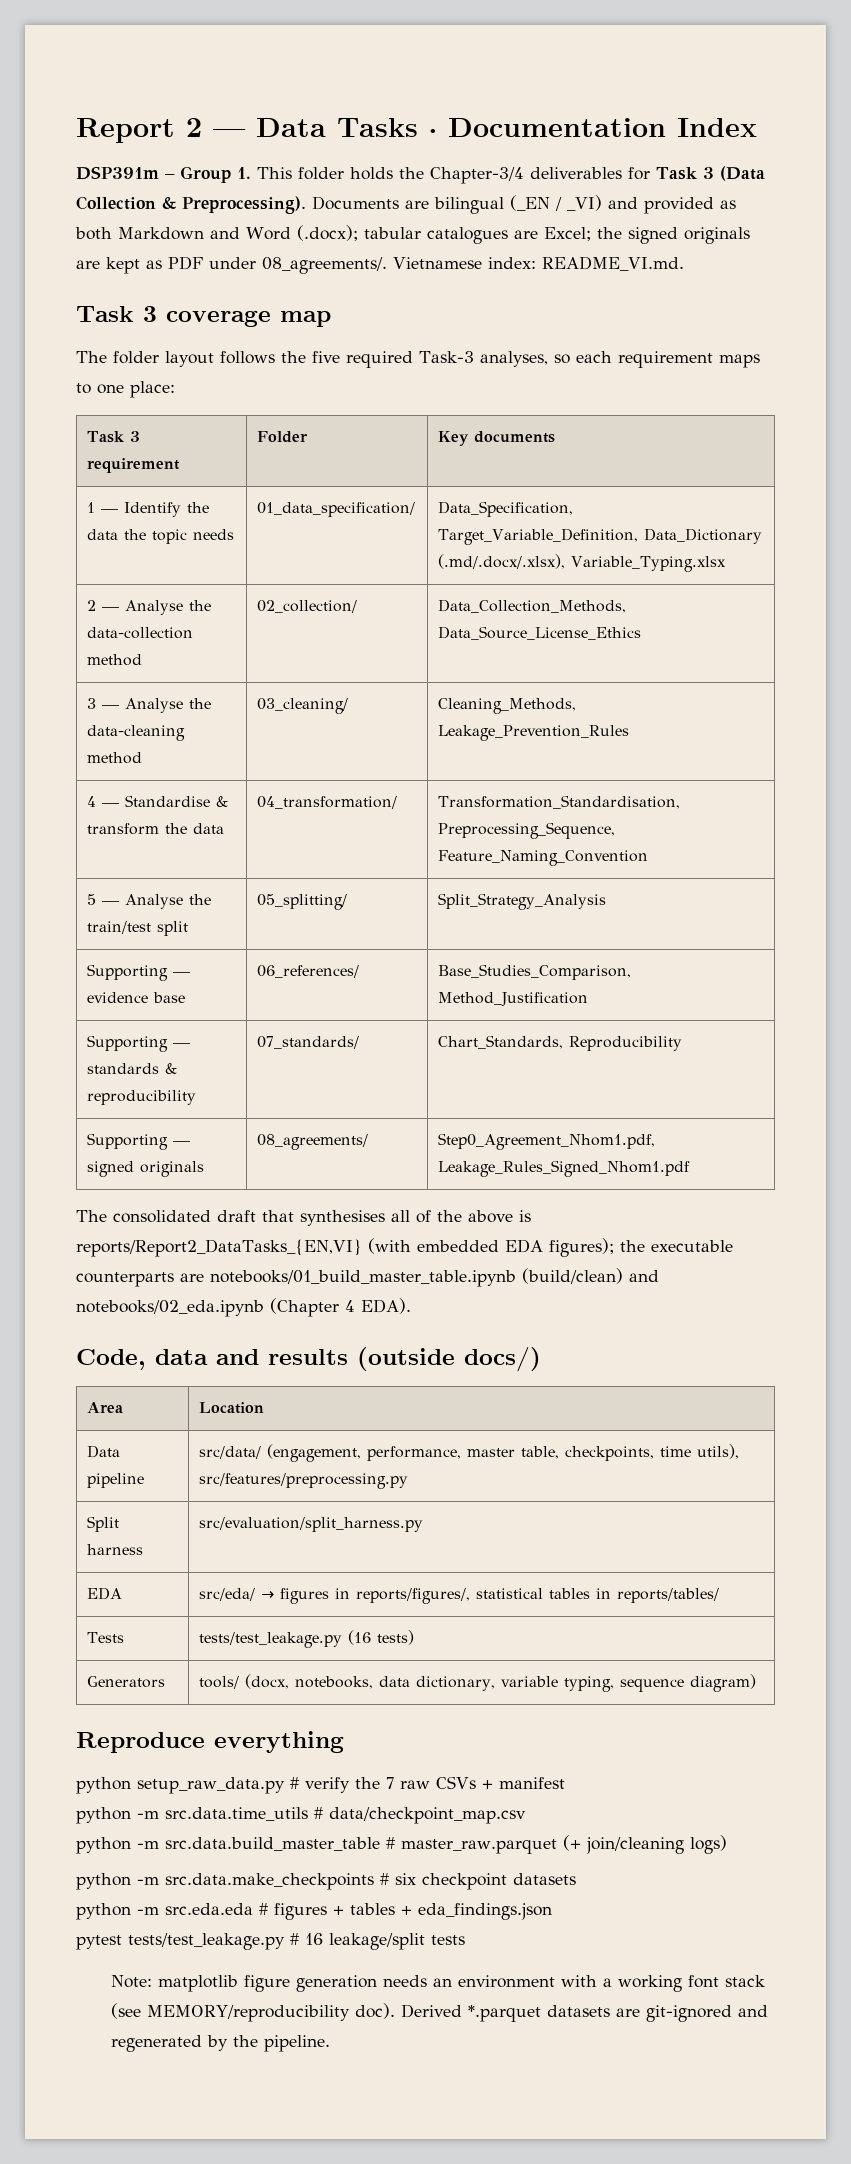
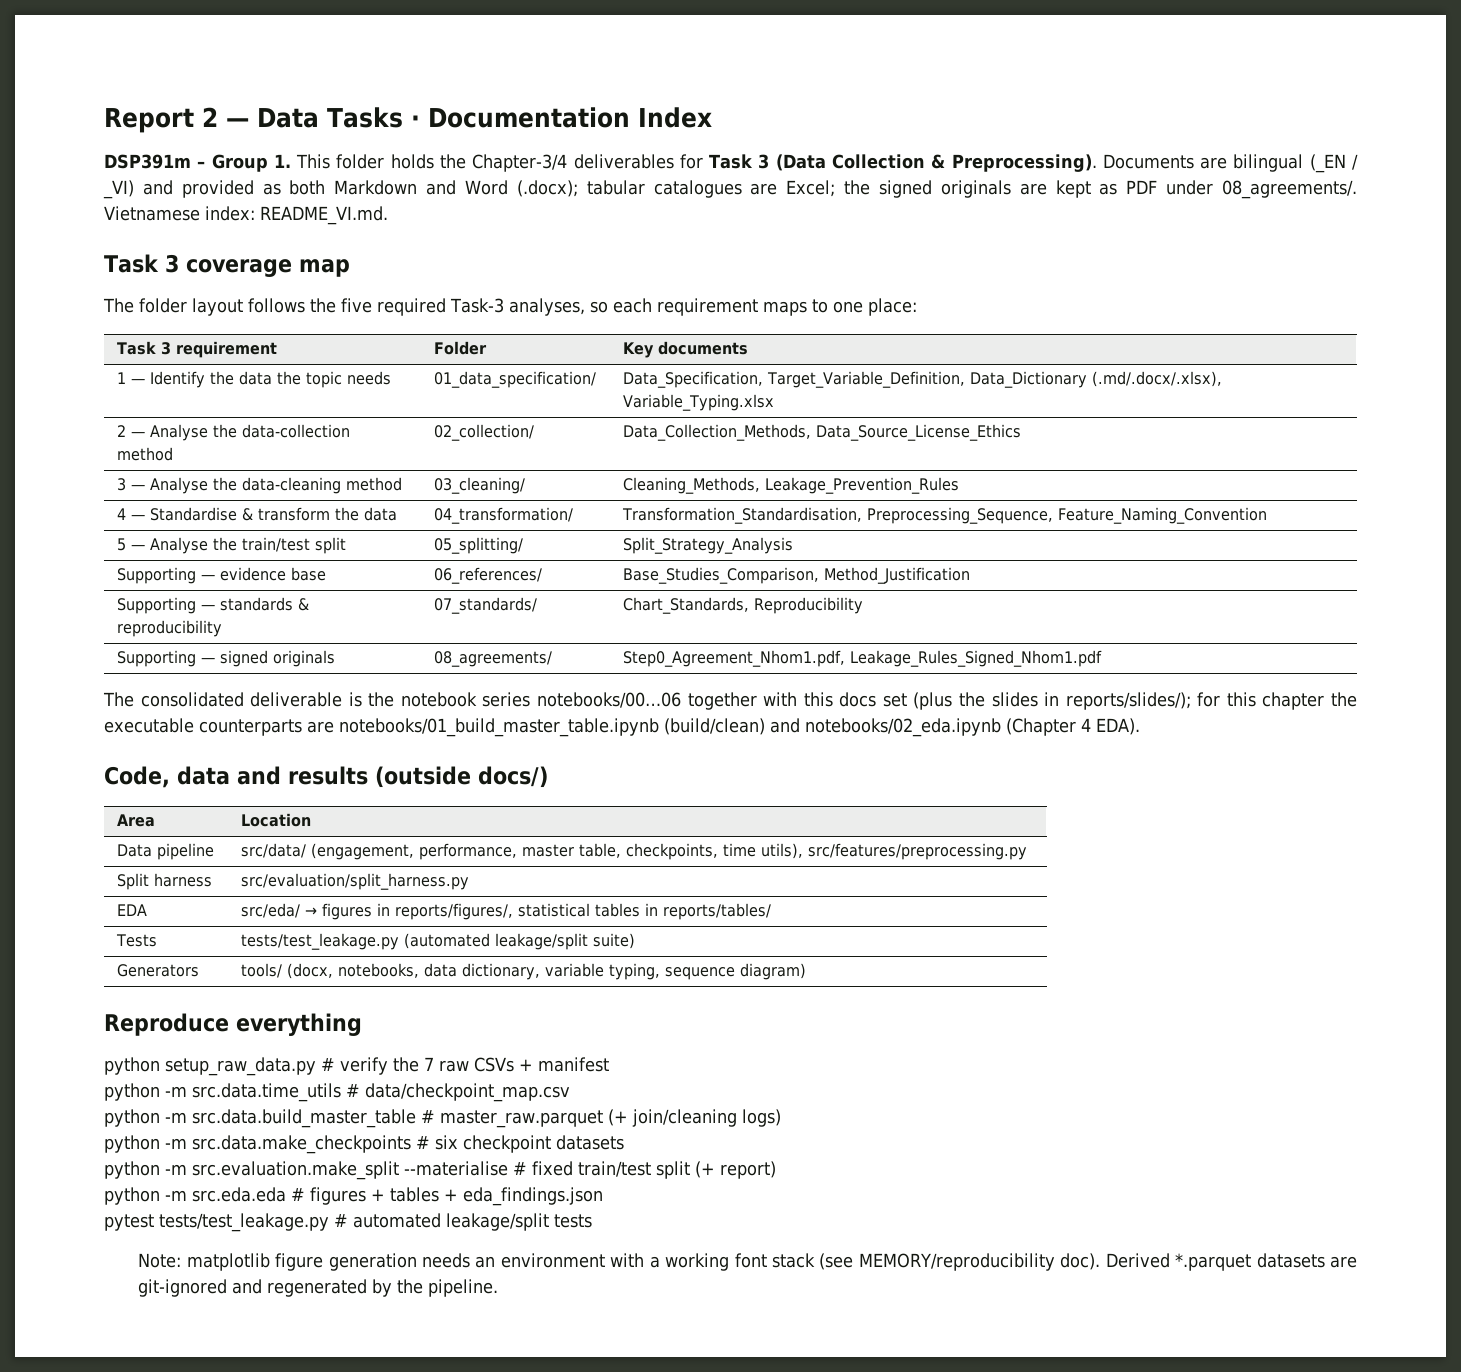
- The consolidated draft that synthesises all of the above is reports/Report2_DataTasks_{EN,VI} (with embedded EDA figures); the executable counterparts are notebooks/01_build_master_table.ipynb (build/clean) and notebooks/02_eda.ipynb (Chapter 4 EDA).
+ The consolidated deliverable is the notebook series notebooks/00…06 together with this docs set (plus the slides in reports/slides/); for this chapter the executable counterparts are notebooks/01_build_master_table.ipynb (build/clean) and notebooks/02_eda.ipynb (Chapter 4 EDA).
- Tests | tests/test_leakage.py (16 tests)
+ Tests | tests/test_leakage.py (automated leakage/split suite)
+ python -m src.evaluation.make_split --materialise # fixed train/test split (+ report)
- pytest tests/test_leakage.py # 16 leakage/split tests
+ pytest tests/test_leakage.py # automated leakage/split tests

